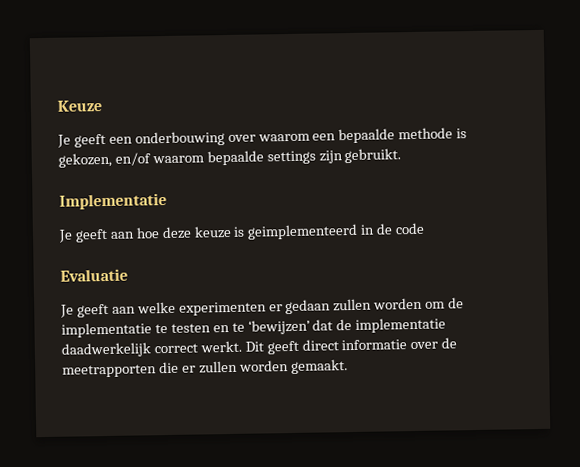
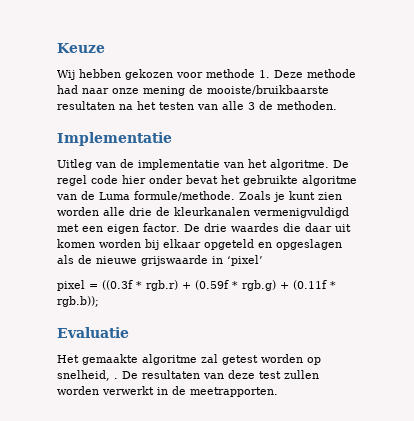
- Je geeft een onderbouwing over waarom een bepaalde methode is gekozen, en/of waarom bepaalde settings zijn gebruikt.
+ Wij hebben gekozen voor methode 1. Deze methode had naar onze mening de mooiste/bruikbaarste resultaten na het testen van alle 3 de methoden.
  Implementatie
- Je geeft aan hoe deze keuze is geimplementeerd in de code
+ Uitleg van de implementatie van het algoritme. De regel code hier onder bevat het gebruikte algoritme van de Luma formule/methode. Zoals je kunt zien worden alle drie de kleurkanalen vermenigvuldigd met een eigen factor. De drie waardes die daar uit komen worden bij elkaar opgeteld en opgeslagen als de nieuwe grijswaarde in ‘pixel’
+ pixel = ((0.3f * rgb.r) + (0.59f * rgb.g) + (0.11f * rgb.b));
  Evaluatie
- Je geeft aan welke experimenten er gedaan zullen worden om de implementatie te testen en te ‘bewijzen’ dat de implementatie daadwerkelijk correct werkt. Dit geeft direct informatie over de meetrapporten die er zullen worden gemaakt.
+ Het gemaakte algoritme zal getest worden op snelheid, . De resultaten van deze test zullen worden verwerkt in de meetrapporten.

